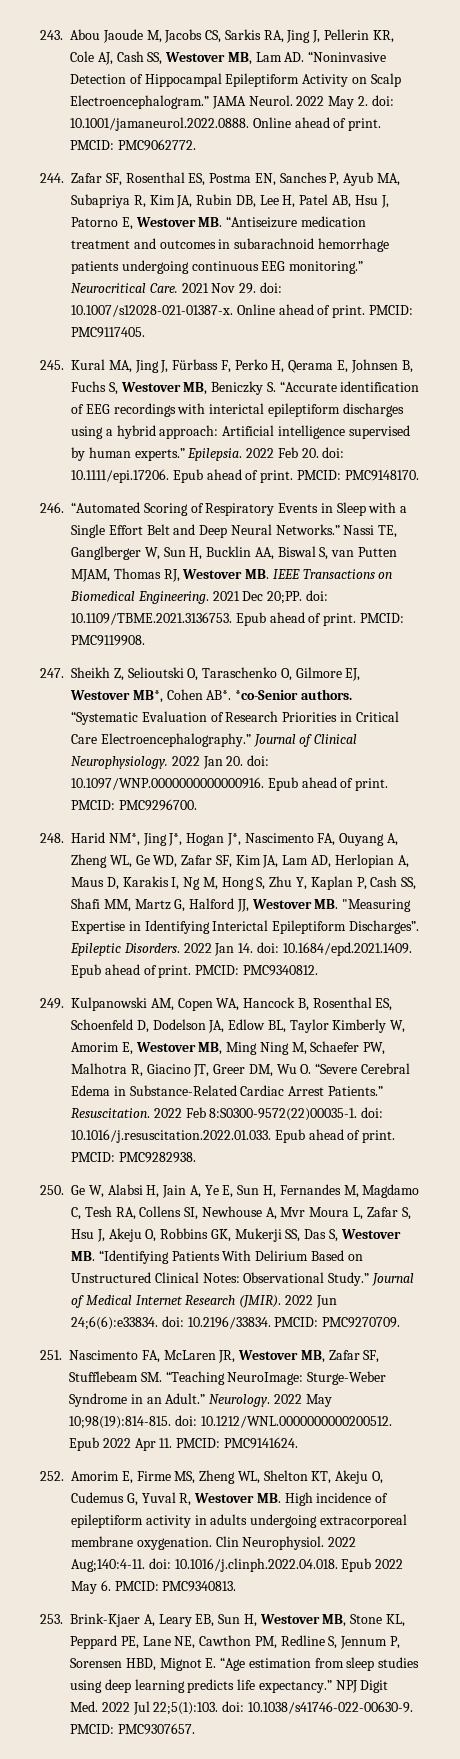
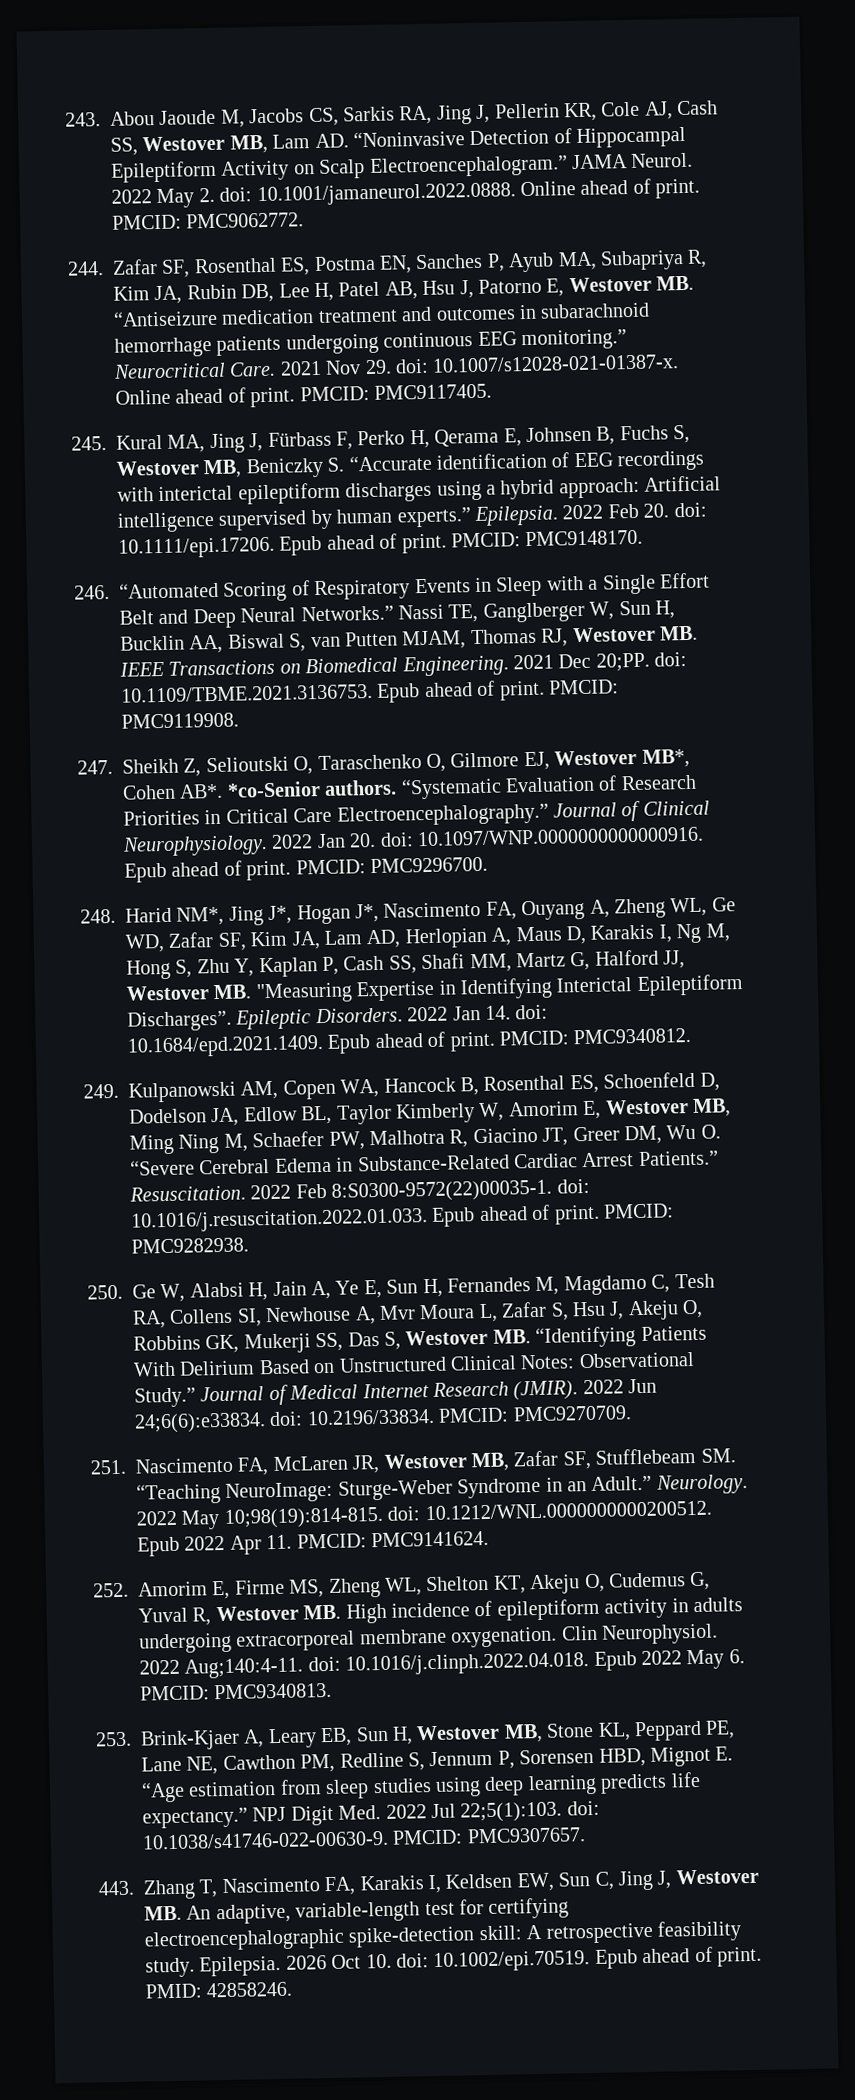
+ 443. Zhang T, Nascimento FA, Karakis I, Keldsen EW, Sun C, Jing J, Westover MB. An adaptive, variable-length test for certifying electroencephalographic spike-detection skill: A retrospective feasibility study. Epilepsia. 2026 Oct 10. doi: 10.1002/epi.70519. Epub ahead of print. PMID: 42858246.

